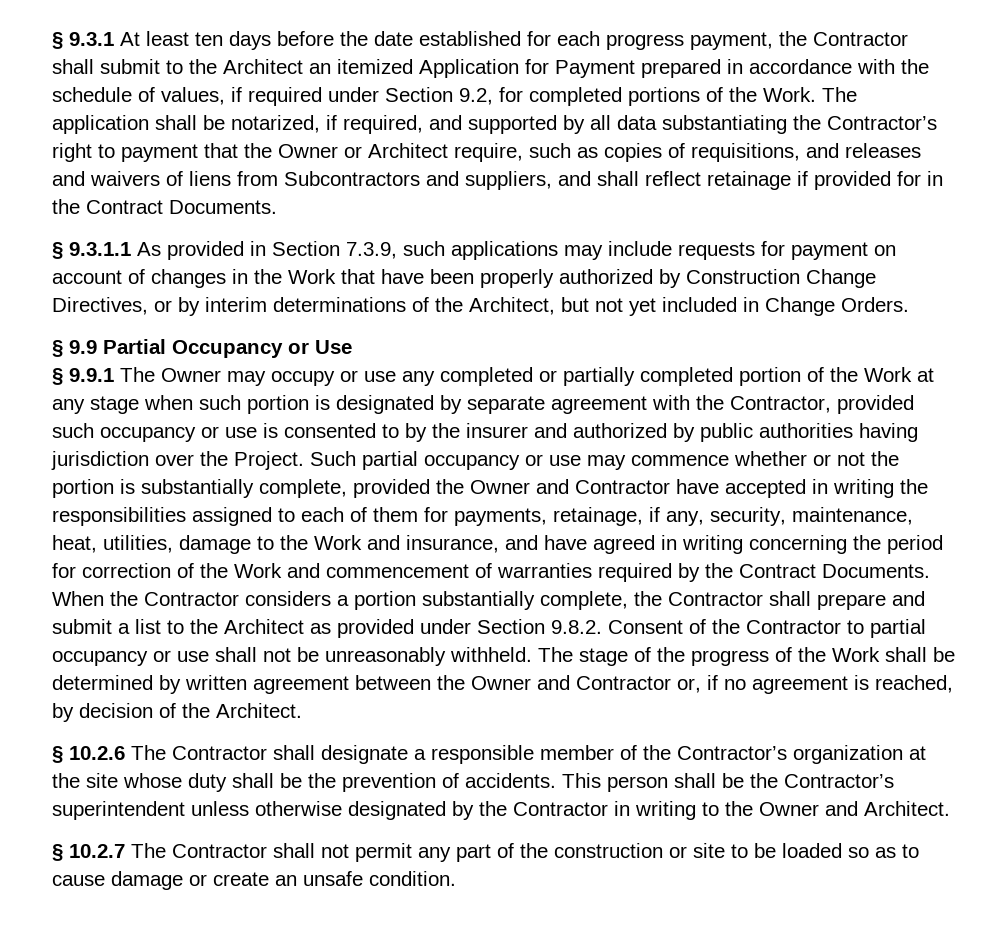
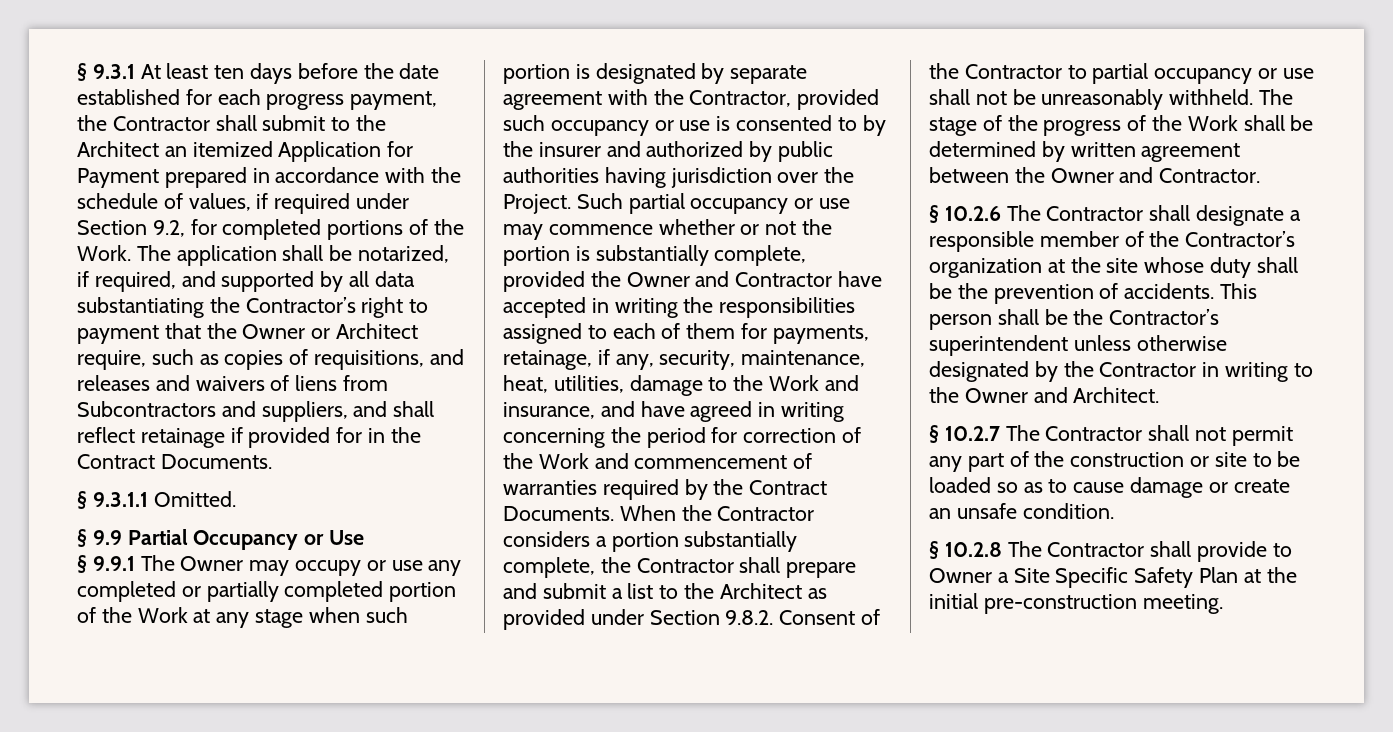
- § 9.3.1.1 As provided in Section 7.3.9, such applications may include requests for payment on account of changes in the Work that have been properly authorized by Construction Change Directives, or by interim determinations of the Architect, but not yet included in Change Orders.
+ § 9.3.1.1 Omitted.
- The stage of the progress of the Work shall be determined by written agreement between the Owner and Contractor or, if no agreement is reached, by decision of the Architect.
+ The stage of the progress of the Work shall be determined by written agreement between the Owner and Contractor.
+ § 10.2.8 The Contractor shall provide to Owner a Site Specific Safety Plan at the initial pre-construction meeting.

